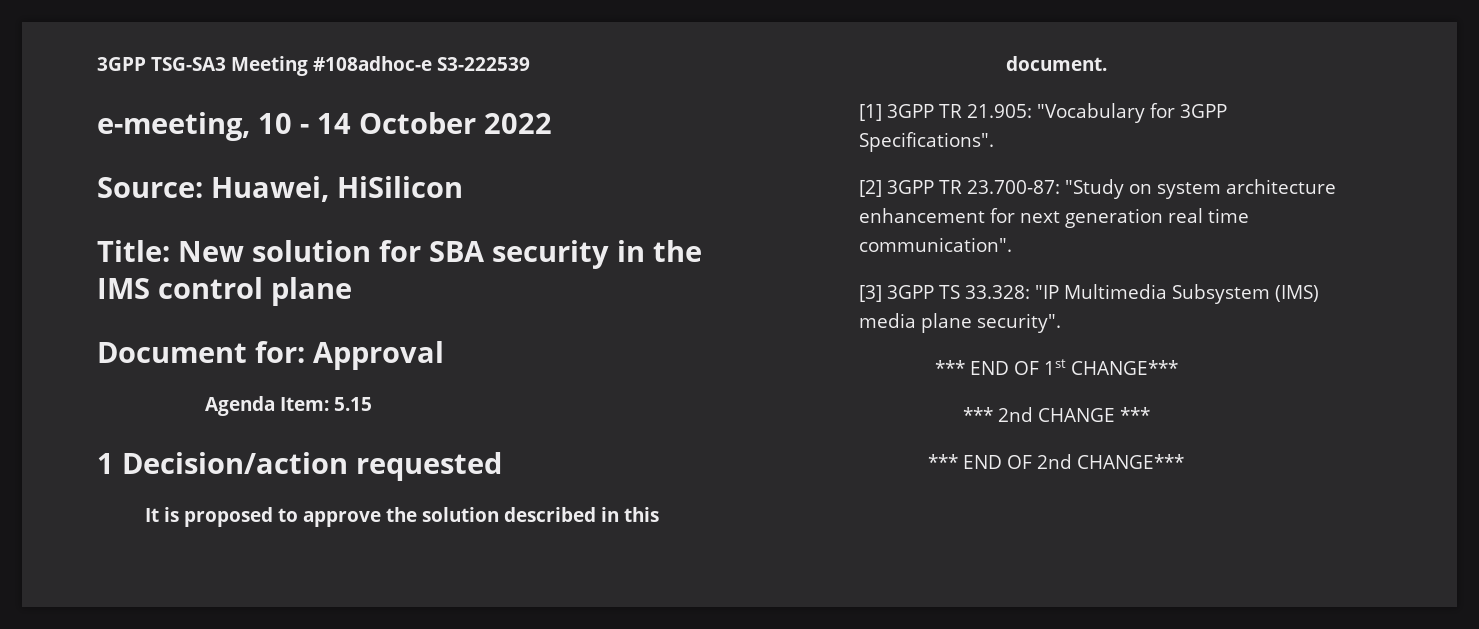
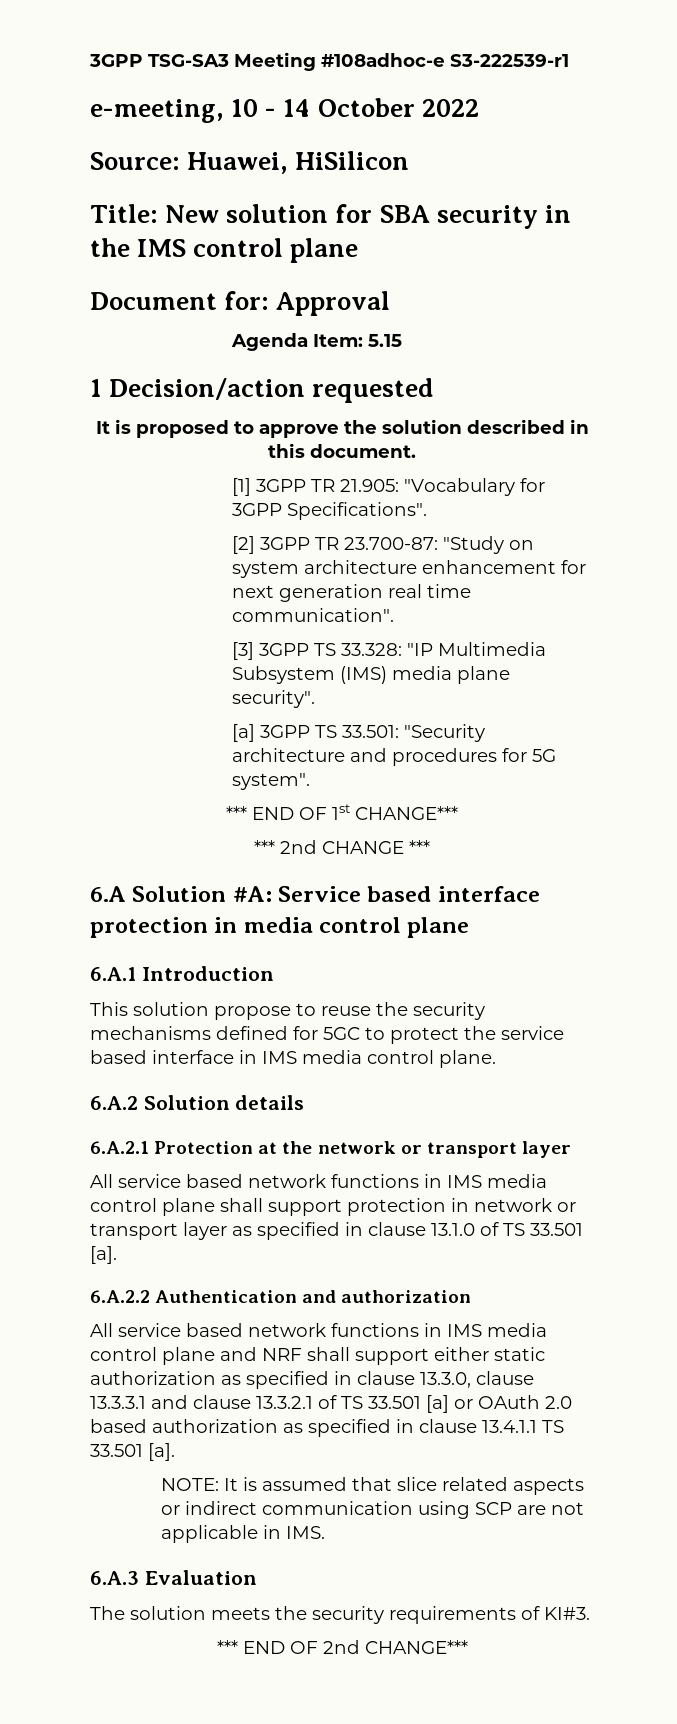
- 3GPP TSG-SA3 Meeting #108adhoc-e S3-222539
+ 3GPP TSG-SA3 Meeting #108adhoc-e S3-222539-r1
+ [a] 3GPP TS 33.501: "Security architecture and procedures for 5G system".
+ 6.A Solution #A: Service based interface protection in media control plane
+ 6.A.1 Introduction
+ This solution propose to reuse the security mechanisms defined for 5GC to protect the service based interface in IMS media control plane.
+ 6.A.2 Solution details
+ 6.A.2.1 Protection at the network or transport layer
+ All service based network functions in IMS media control plane shall support protection in network or transport layer as specified in clause 13.1.0 of TS 33.501 [a].
+ 6.A.2.2 Authentication and authorization
+ All service based network functions in IMS media control plane and NRF shall support either static authorization as specified in clause 13.3.0, clause 13.3.3.1 and clause 13.3.2.1 of TS 33.501 [a] or OAuth 2.0 based authorization as specified in clause 13.4.1.1 TS 33.501 [a].
+ NOTE: It is assumed that slice related aspects or indirect communication using SCP are not applicable in IMS.
+ 6.A.3 Evaluation
+ The solution meets the security requirements of KI#3.

